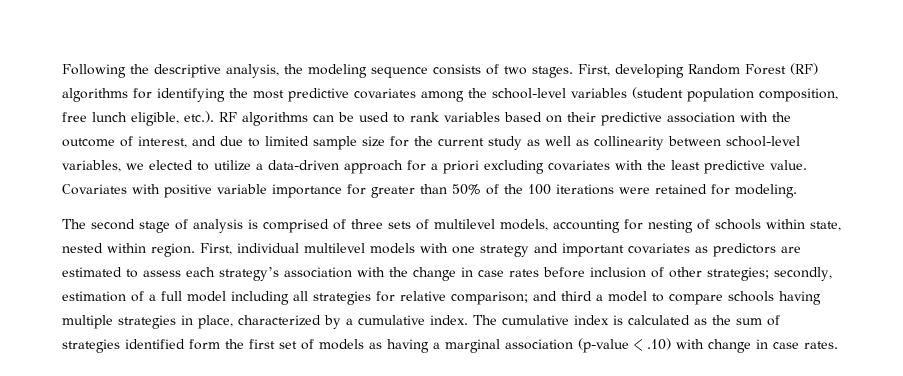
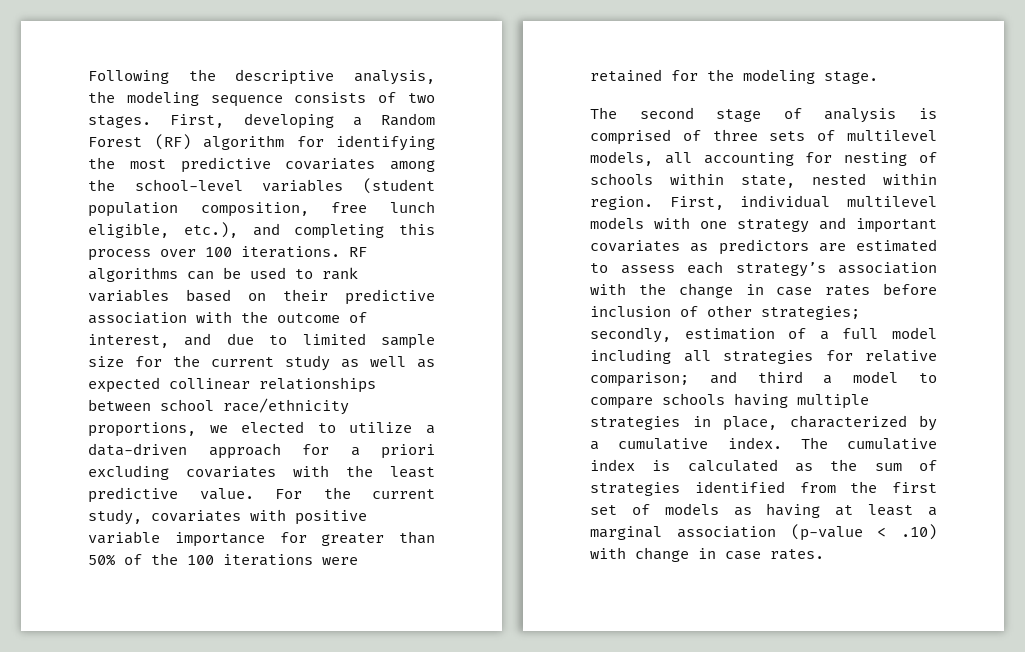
- First, developing Random Forest (RF) algorithms for identifying the most predictive covariates among the school-level variables (student population composition, free lunch eligible, etc.). RF algorithms can be used to rank variables based on their predictive association with the outcome of interest, and due to limited sample size for the current study as well as collinearity between school-level variables, we elected to utilize a data-driven approach for a priori excluding covariates with the least predictive value.
+ First, developing a Random Forest (RF) algorithm for identifying the most predictive covariates among the school-level variables (student population composition, free lunch eligible, etc.), and completing this process over 100 iterations. RF algorithms can be used to rank variables based on their predictive association with the outcome of interest, and due to limited sample size for the current study as well as expected collinear relationships between school race/ethnicity proportions, we elected to utilize a data-driven approach for a priori excluding covariates with the least predictive value.
- Covariates with positive variable importance for greater than 50% of the 100 iterations were retained for modeling.
+ For the current study, covariates with positive variable importance for greater than 50% of the 100 iterations were retained for the modeling stage.
- The second stage of analysis is comprised of three sets of multilevel models, accounting for nesting of schools within state, nested within region.
+ The second stage of analysis is comprised of three sets of multilevel models, all accounting for nesting of schools within state, nested within region.
- The cumulative index is calculated as the sum of strategies identified form the first set of models as having a marginal association (p-value < .10) with change in case rates.
+ The cumulative index is calculated as the sum of strategies identified from the first set of models as having at least a marginal association (p-value < .10) with change in case rates.

